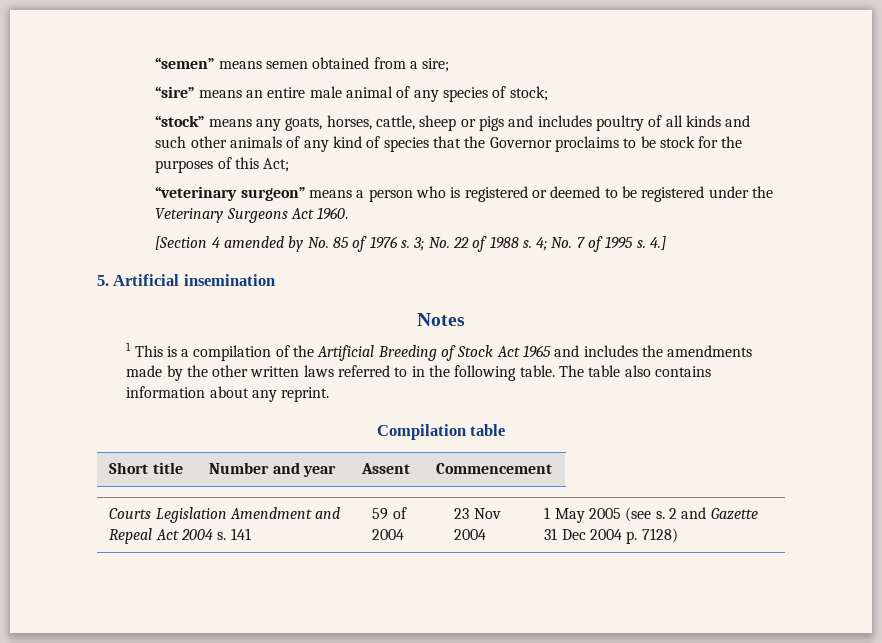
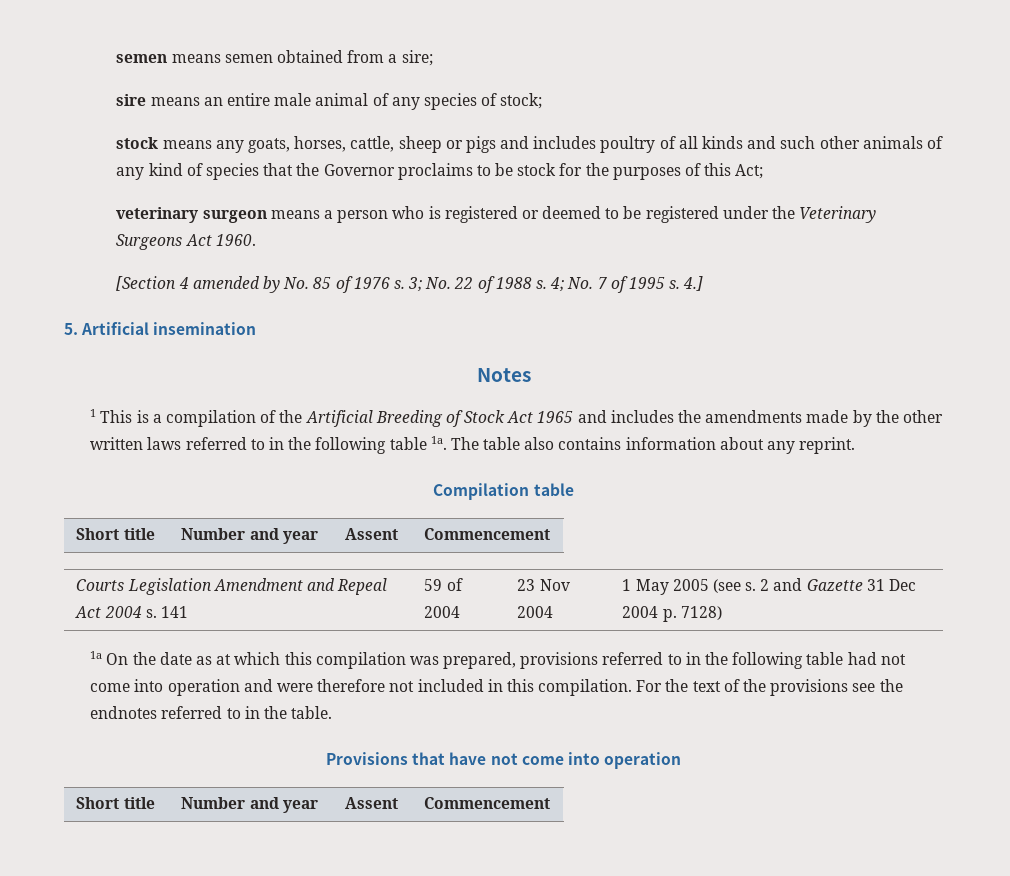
- “semen” means semen obtained from a sire;
+ semen means semen obtained from a sire;
- “sire” means an entire male animal of any species of stock;
+ sire means an entire male animal of any species of stock;
- “stock” means any goats, horses, cattle, sheep or pigs and includes poultry of all kinds and such other animals of any kind of species that the Governor proclaims to be stock for the purposes of this Act;
+ stock means any goats, horses, cattle, sheep or pigs and includes poultry of all kinds and such other animals of any kind of species that the Governor proclaims to be stock for the purposes of this Act;
- “veterinary surgeon” means a person who is registered or deemed to be registered under the Veterinary Surgeons Act 1960.
+ veterinary surgeon means a person who is registered or deemed to be registered under the Veterinary Surgeons Act 1960.
- 1 This is a compilation of the Artificial Breeding of Stock Act 1965 and includes the amendments made by the other written laws referred to in the following table.
+ 1 This is a compilation of the Artificial Breeding of Stock Act 1965 and includes the amendments made by the other written laws referred to in the following table 1a.
+ 1a On the date as at which this compilation was prepared, provisions referred to in the following table had not come into operation and were therefore not included in this compilation. For the text of the provisions see the endnotes referred to in the table.
+ Provisions that have not come into operation
+ Short title | Number and year | Assent | Commencement

